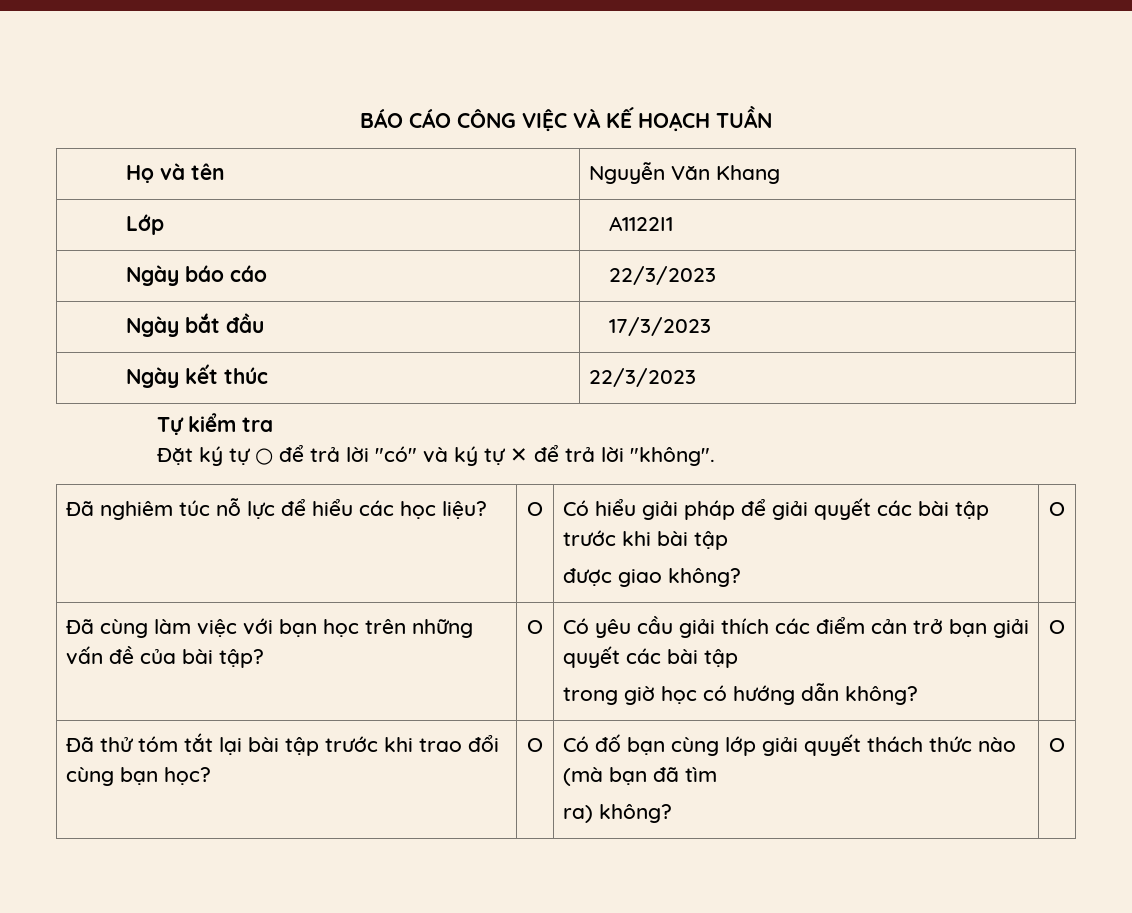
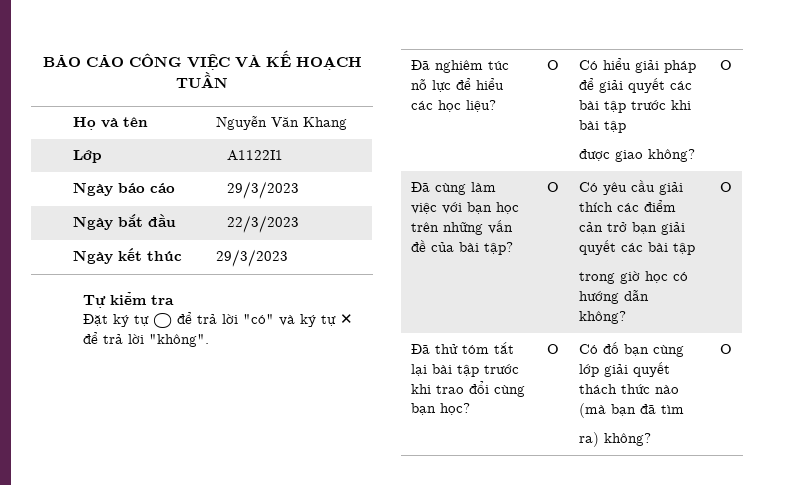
- Ngày báo cáo | 22/3/2023
+ Ngày báo cáo | 29/3/2023
- Ngày bắt đầu | 17/3/2023
+ Ngày bắt đầu | 22/3/2023
- Ngày kết thúc | 22/3/2023
+ Ngày kết thúc | 29/3/2023

